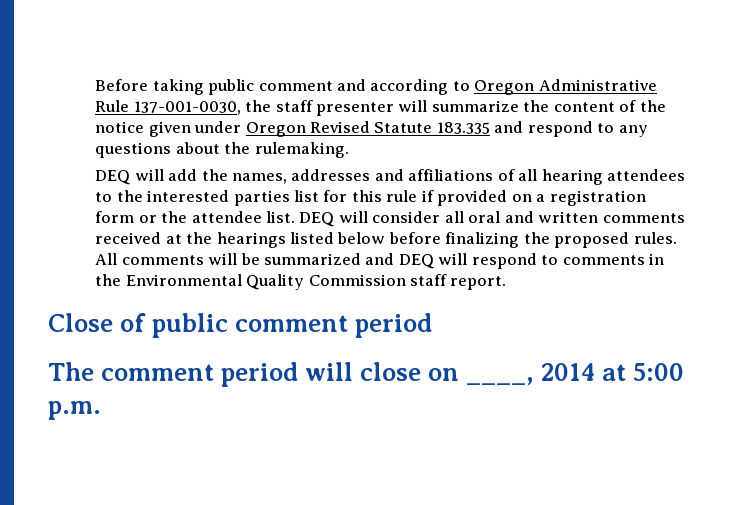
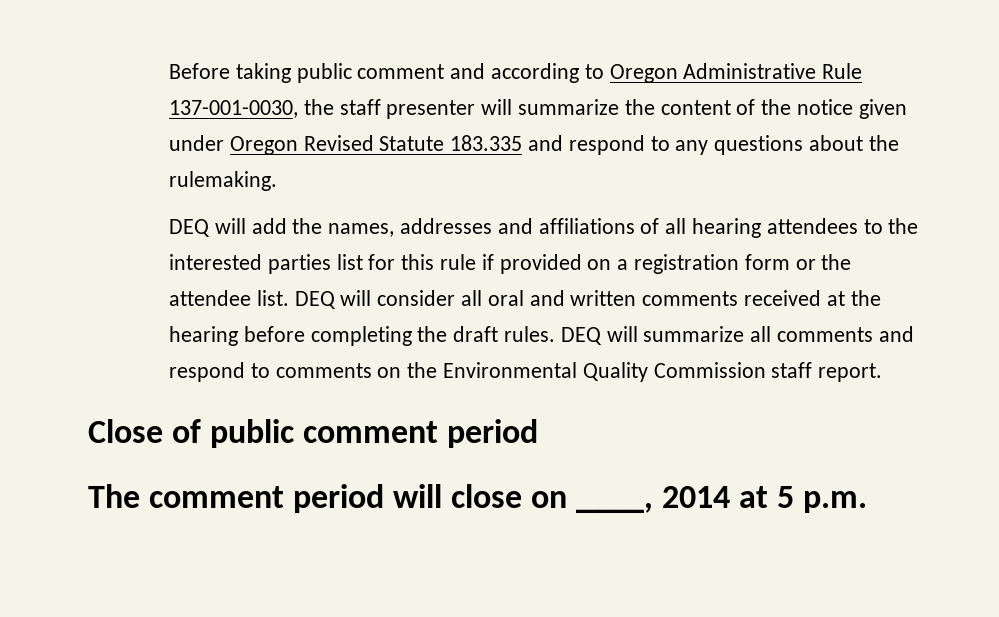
- DEQ will consider all oral and written comments received at the hearings listed below before finalizing the proposed rules. All comments will be summarized and DEQ will respond to comments in the Environmental Quality Commission staff report.
+ DEQ will consider all oral and written comments received at the hearing before completing the draft rules. DEQ will summarize all comments and respond to comments on the Environmental Quality Commission staff report.
- The comment period will close on ____, 2014 at 5:00 p.m.
+ The comment period will close on ____, 2014 at 5 p.m.

